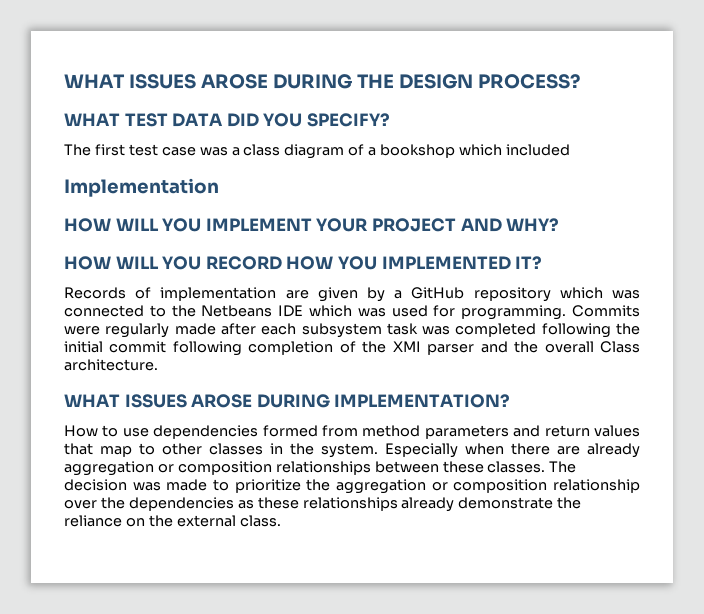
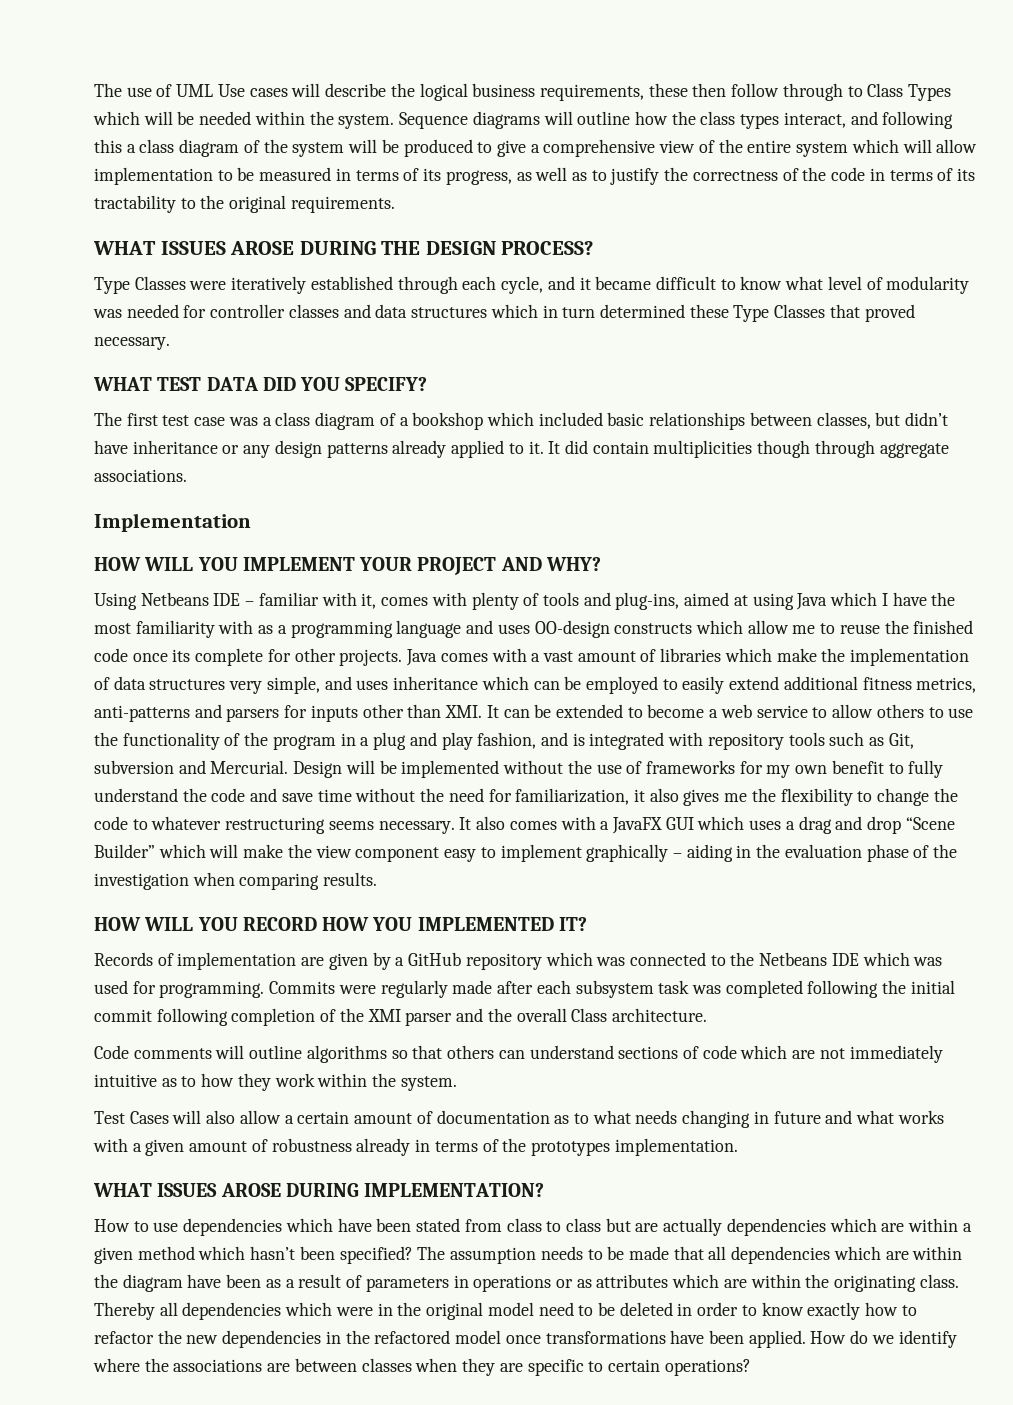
+ The use of UML Use cases will describe the logical business requirements, these then follow through to Class Types which will be needed within the system. Sequence diagrams will outline how the class types interact, and following this a class diagram of the system will be produced to give a comprehensive view of the entire system which will allow implementation to be measured in terms of its progress, as well as to justify the correctness of the code in terms of its tractability to the original requirements.
+ Type Classes were iteratively established through each cycle, and it became difficult to know what level of modularity was needed for controller classes and data structures which in turn determined these Type Classes that proved necessary.
- The first test case was a class diagram of a bookshop which included
+ The first test case was a class diagram of a bookshop which included basic relationships between classes, but didn’t have inheritance or any design patterns already applied to it. It did contain multiplicities though through aggregate associations.
+ Using Netbeans IDE – familiar with it, comes with plenty of tools and plug-ins, aimed at using Java which I have the most familiarity with as a programming language and uses OO-design constructs which allow me to reuse the finished code once its complete for other projects. Java comes with a vast amount of libraries which make the implementation of data structures very simple, and uses inheritance which can be employed to easily extend additional fitness metrics, anti-patterns and parsers for inputs other than XMI. It can be extended to become a web service to allow others to use the functionality of the program in a plug and play fashion, and is integrated with repository tools such as Git, subversion and Mercurial. Design will be implemented without the use of frameworks for my own benefit to fully understand the code and save time without the need for familiarization, it also gives me the flexibility to change the code to whatever restructuring seems necessary. It also comes with a JavaFX GUI which uses a drag and drop “Scene Builder” which will make the view component easy to implement graphically – aiding in the evaluation phase of the investigation when comparing results.
+ Code comments will outline algorithms so that others can understand sections of code which are not immediately intuitive as to how they work within the system.
+ Test Cases will also allow a certain amount of documentation as to what needs changing in future and what works with a given amount of robustness already in terms of the prototypes implementation.
- How to use dependencies formed from method parameters and return values that map to other classes in the system. Especially when there are already aggregation or composition relationships between these classes. The decision was made to prioritize the aggregation or composition relationship over the dependencies as these relationships already demonstrate the reliance on the external class.
+ How to use dependencies which have been stated from class to class but are actually dependencies which are within a given method which hasn’t been specified? The assumption needs to be made that all dependencies which are within the diagram have been as a result of parameters in operations or as attributes which are within the originating class. Thereby all dependencies which were in the original model need to be deleted in order to know exactly how to refactor the new dependencies in the refactored model once transformations have been applied. How do we identify where the associations are between classes when they are specific to certain operations?

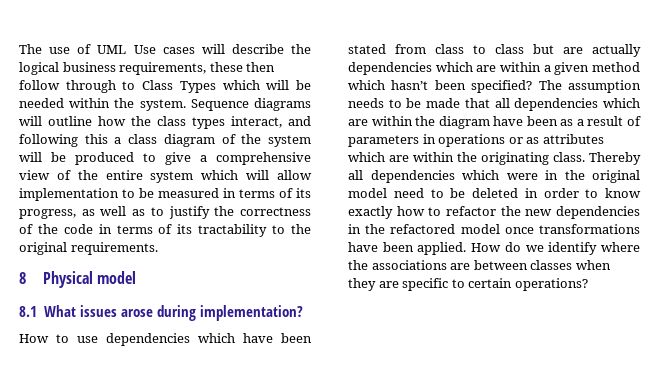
- WHAT ISSUES AROSE DURING THE DESIGN PROCESS?
- Type Classes were iteratively established through each cycle, and it became difficult to know what level of modularity was needed for controller classes and data structures which in turn determined these Type Classes that proved necessary.
- WHAT TEST DATA DID YOU SPECIFY?
- The first test case was a class diagram of a bookshop which included basic relationships between classes, but didn’t have inheritance or any design patterns already applied to it. It did contain multiplicities though through aggregate associations.
- Implementation
- HOW WILL YOU IMPLEMENT YOUR PROJECT AND WHY?
- Using Netbeans IDE – familiar with it, comes with plenty of tools and plug-ins, aimed at using Java which I have the most familiarity with as a programming language and uses OO-design constructs which allow me to reuse the finished code once its complete for other projects. Java comes with a vast amount of libraries which make the implementation of data structures very simple, and uses inheritance which can be employed to easily extend additional fitness metrics, anti-patterns and parsers for inputs other than XMI. It can be extended to become a web service to allow others to use the functionality of the program in a plug and play fashion, and is integrated with repository tools such as Git, subversion and Mercurial. Design will be implemented without the use of frameworks for my own benefit to fully understand the code and save time without the need for familiarization, it also gives me the flexibility to change the code to whatever restructuring seems necessary. It also comes with a JavaFX GUI which uses a drag and drop “Scene Builder” which will make the view component easy to implement graphically – aiding in the evaluation phase of the investigation when comparing results.
- HOW WILL YOU RECORD HOW YOU IMPLEMENTED IT?
- Records of implementation are given by a GitHub repository which was connected to the Netbeans IDE which was used for programming. Commits were regularly made after each subsystem task was completed following the initial commit following completion of the XMI parser and the overall Class architecture.
- Code comments will outline algorithms so that others can understand sections of code which are not immediately intuitive as to how they work within the system.
- Test Cases will also allow a certain amount of documentation as to what needs changing in future and what works with a given amount of robustness already in terms of the prototypes implementation.
- WHAT ISSUES AROSE DURING IMPLEMENTATION?
+ 8 Physical model
+ 8.1 What issues arose during implementation?

